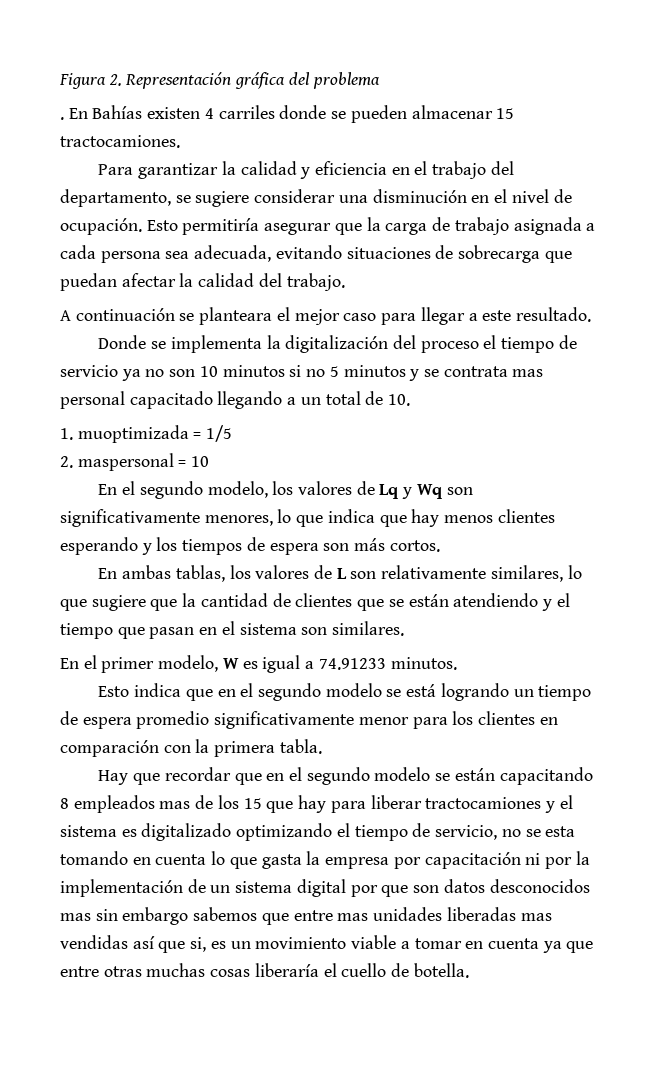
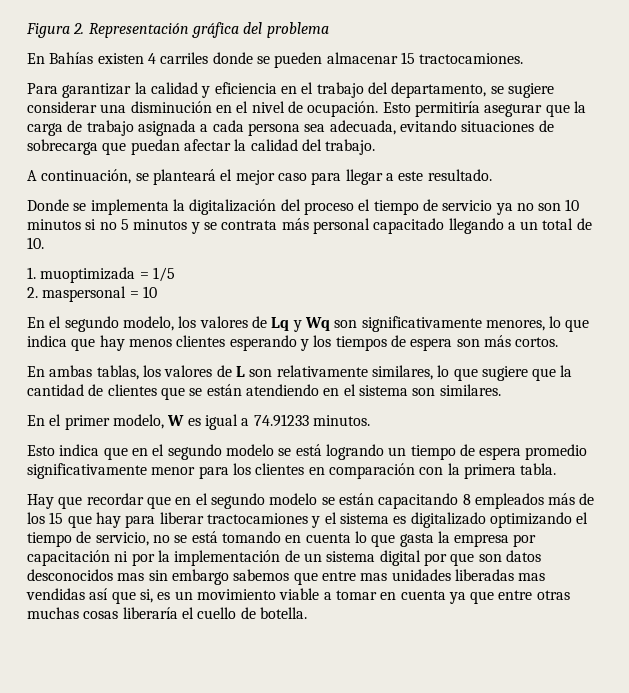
- .
- A continuación se planteara el mejor caso para llegar a este resultado.
+ A continuación, se planteará el mejor caso para llegar a este resultado.
- Donde se implementa la digitalización del proceso el tiempo de servicio ya no son 10 minutos si no 5 minutos y se contrata mas personal capacitado llegando a un total de 10.
+ Donde se implementa la digitalización del proceso el tiempo de servicio ya no son 10 minutos si no 5 minutos y se contrata más personal capacitado llegando a un total de 10.
- En ambas tablas, los valores de L son relativamente similares, lo que sugiere que la cantidad de clientes que se están atendiendo y el tiempo que pasan en el sistema son similares.
+ En ambas tablas, los valores de L son relativamente similares, lo que sugiere que la cantidad de clientes que se están atendiendo en el sistema son similares.
- Hay que recordar que en el segundo modelo se están capacitando 8 empleados mas de los 15 que hay para liberar tractocamiones y el sistema es digitalizado optimizando el tiempo de servicio, no se esta tomando en cuenta lo que gasta la empresa por capacitación ni por la implementación de un sistema digital por que son datos desconocidos mas sin embargo sabemos que entre mas unidades liberadas mas vendidas así que si, es un movimiento viable a tomar en cuenta ya que entre otras muchas cosas liberaría el cuello de botella.
+ Hay que recordar que en el segundo modelo se están capacitando 8 empleados más de los 15 que hay para liberar tractocamiones y el sistema es digitalizado optimizando el tiempo de servicio, no se está tomando en cuenta lo que gasta la empresa por capacitación ni por la implementación de un sistema digital por que son datos desconocidos mas sin embargo sabemos que entre mas unidades liberadas mas vendidas así que si, es un movimiento viable a tomar en cuenta ya que entre otras muchas cosas liberaría el cuello de botella.

